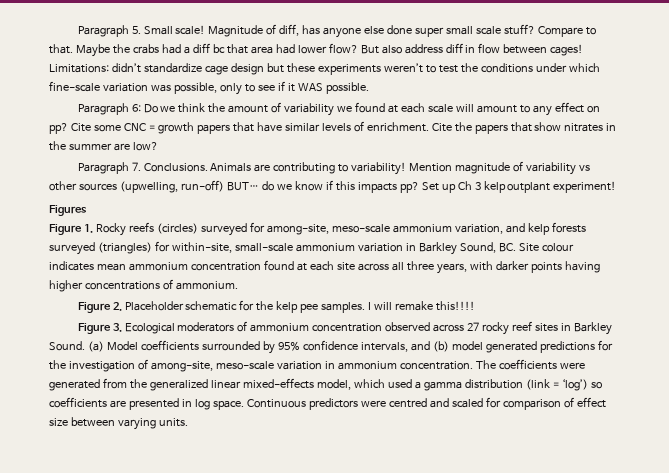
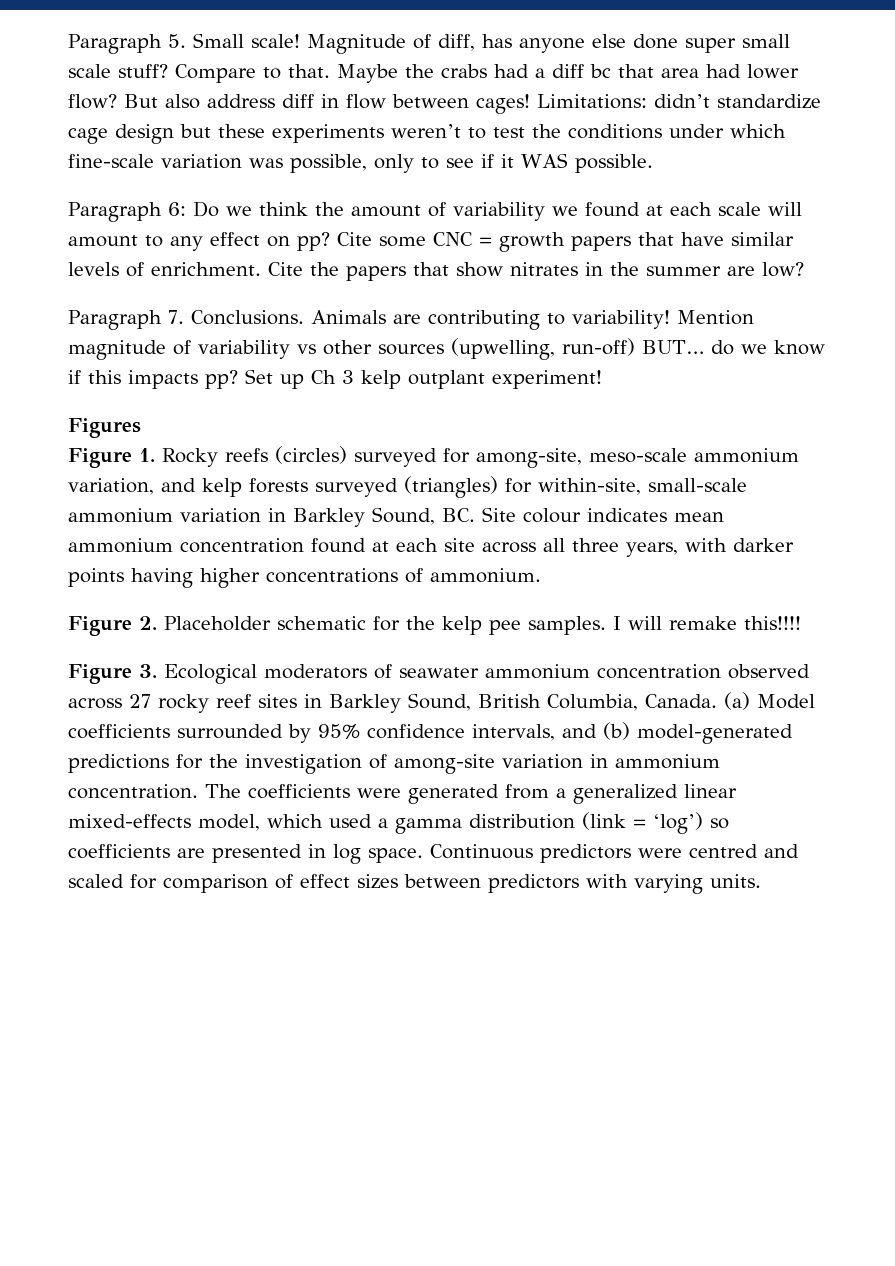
- Figure 3. Ecological moderators of ammonium concentration observed across 27 rocky reef sites in Barkley Sound.
+ Figure 3. Ecological moderators of seawater ammonium concentration observed across 27 rocky reef sites in Barkley Sound, British Columbia, Canada.
- (a) Model coefficients surrounded by 95% confidence intervals, and (b) model generated predictions for the investigation of among-site, meso-scale variation in ammonium concentration.
+ (a) Model coefficients surrounded by 95% confidence intervals, and (b) model-generated predictions for the investigation of among-site variation in ammonium concentration.
- The coefficients were generated from the generalized linear mixed-effects model, which used a gamma distribution (link = ‘log’) so coefficients are presented in log space.
+ The coefficients were generated from a generalized linear mixed-effects model, which used a gamma distribution (link = ‘log’) so coefficients are presented in log space.
- Continuous predictors were centred and scaled for comparison of effect size between varying units.
+ Continuous predictors were centred and scaled for comparison of effect sizes between predictors with varying units.

